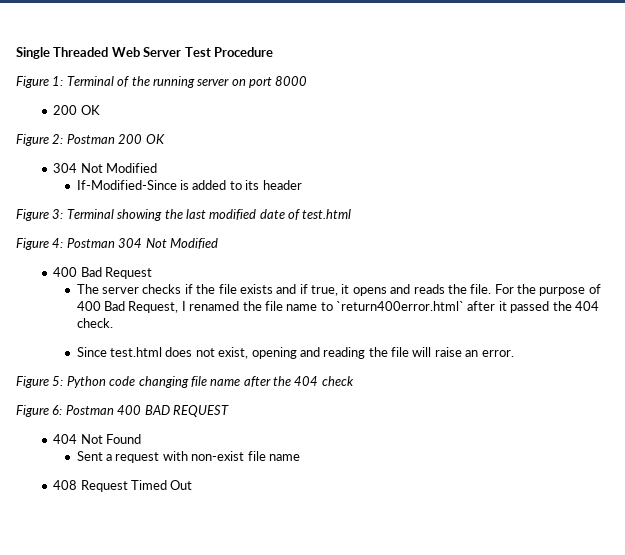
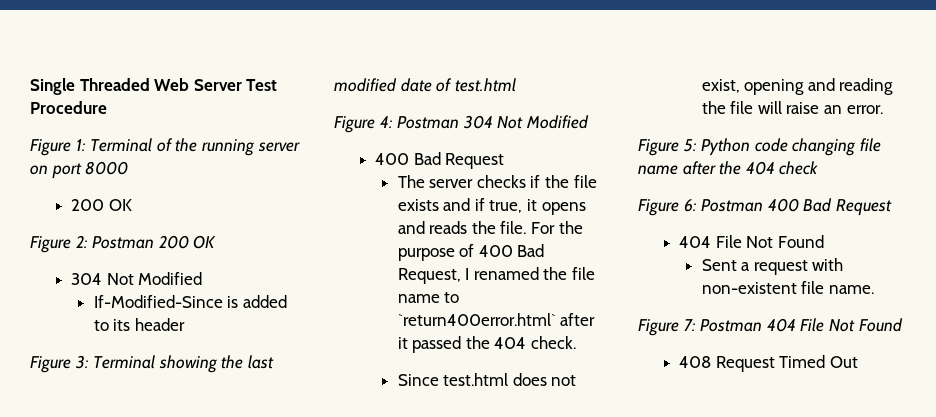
- Figure 6: Postman 400 BAD REQUEST
- 404 Not Found
+ Figure 6: Postman 400 Bad Request
+ 404 File Not Found
- Sent a request with non-exist file name
+ Sent a request with non-existent file name.
+ Figure 7: Postman 404 File Not Found

